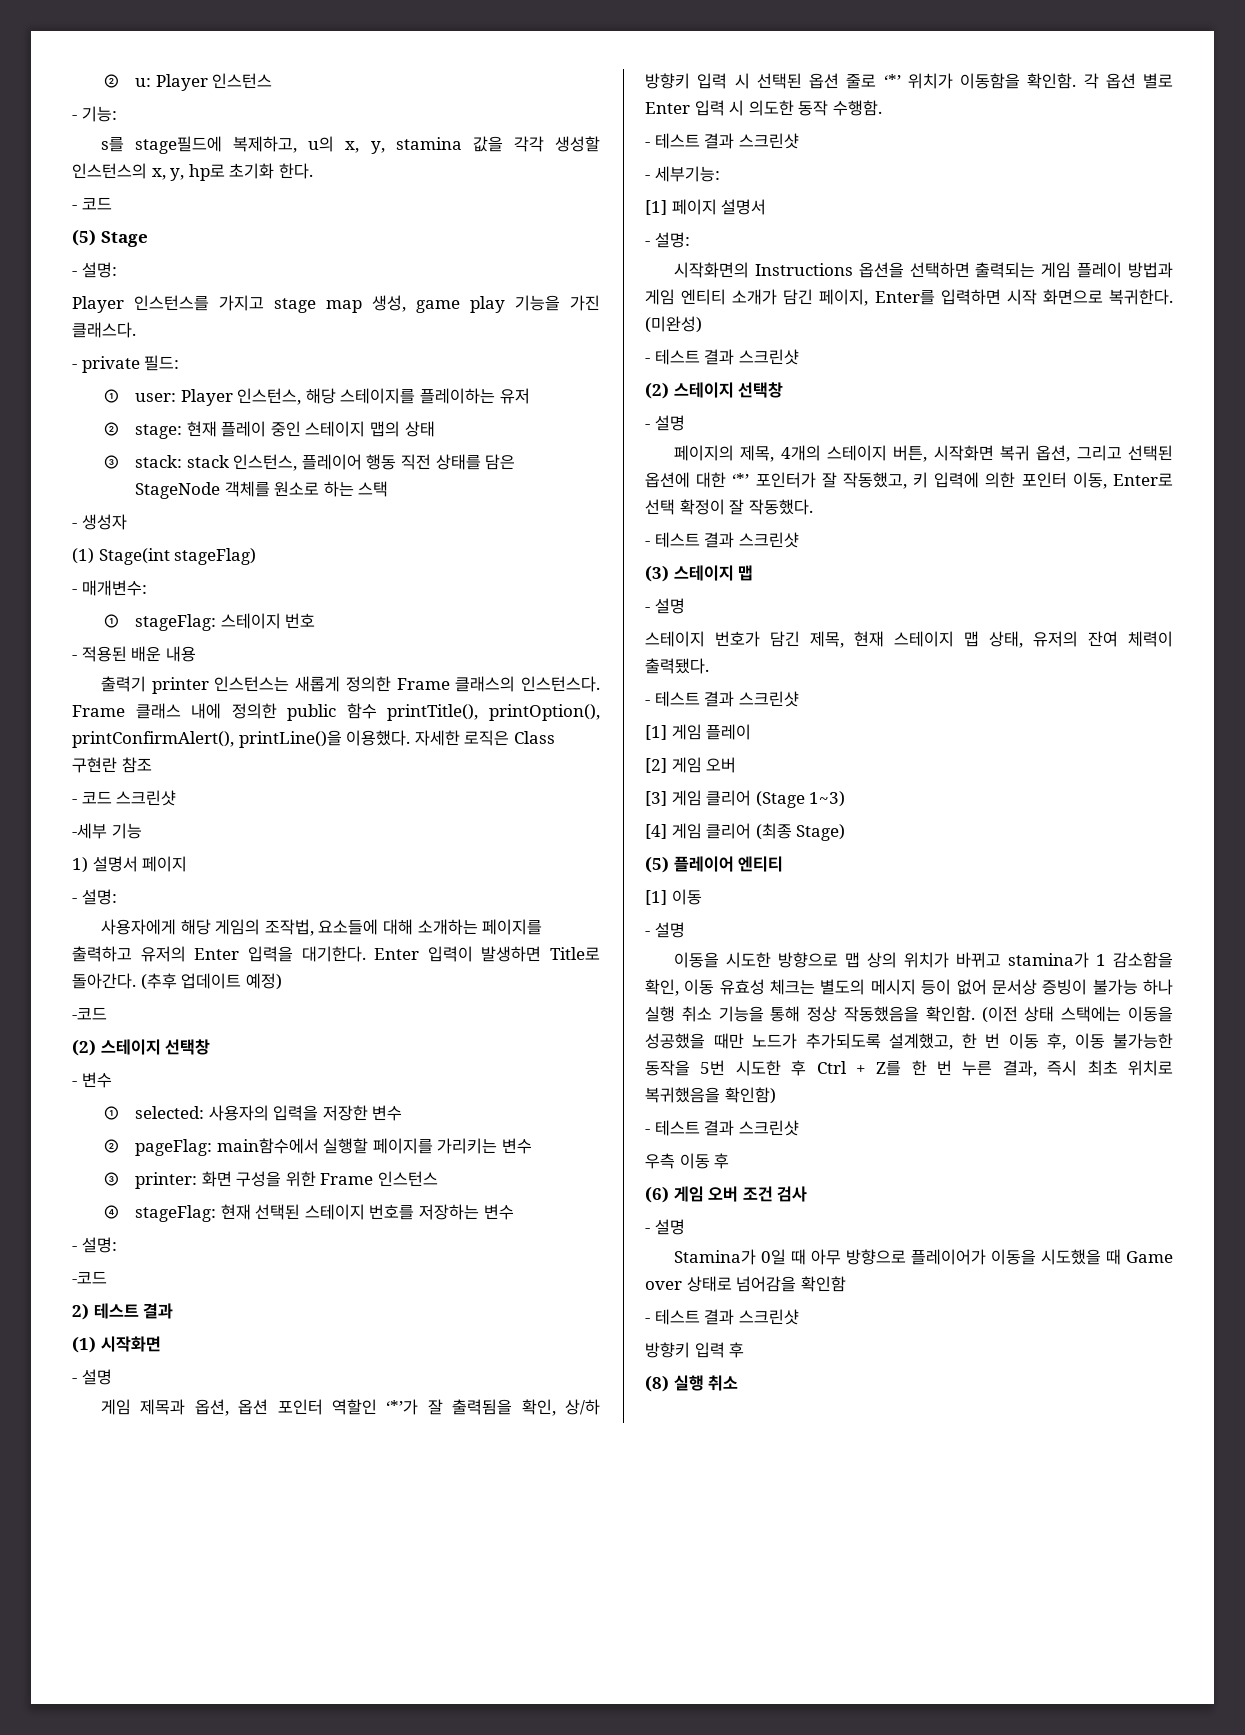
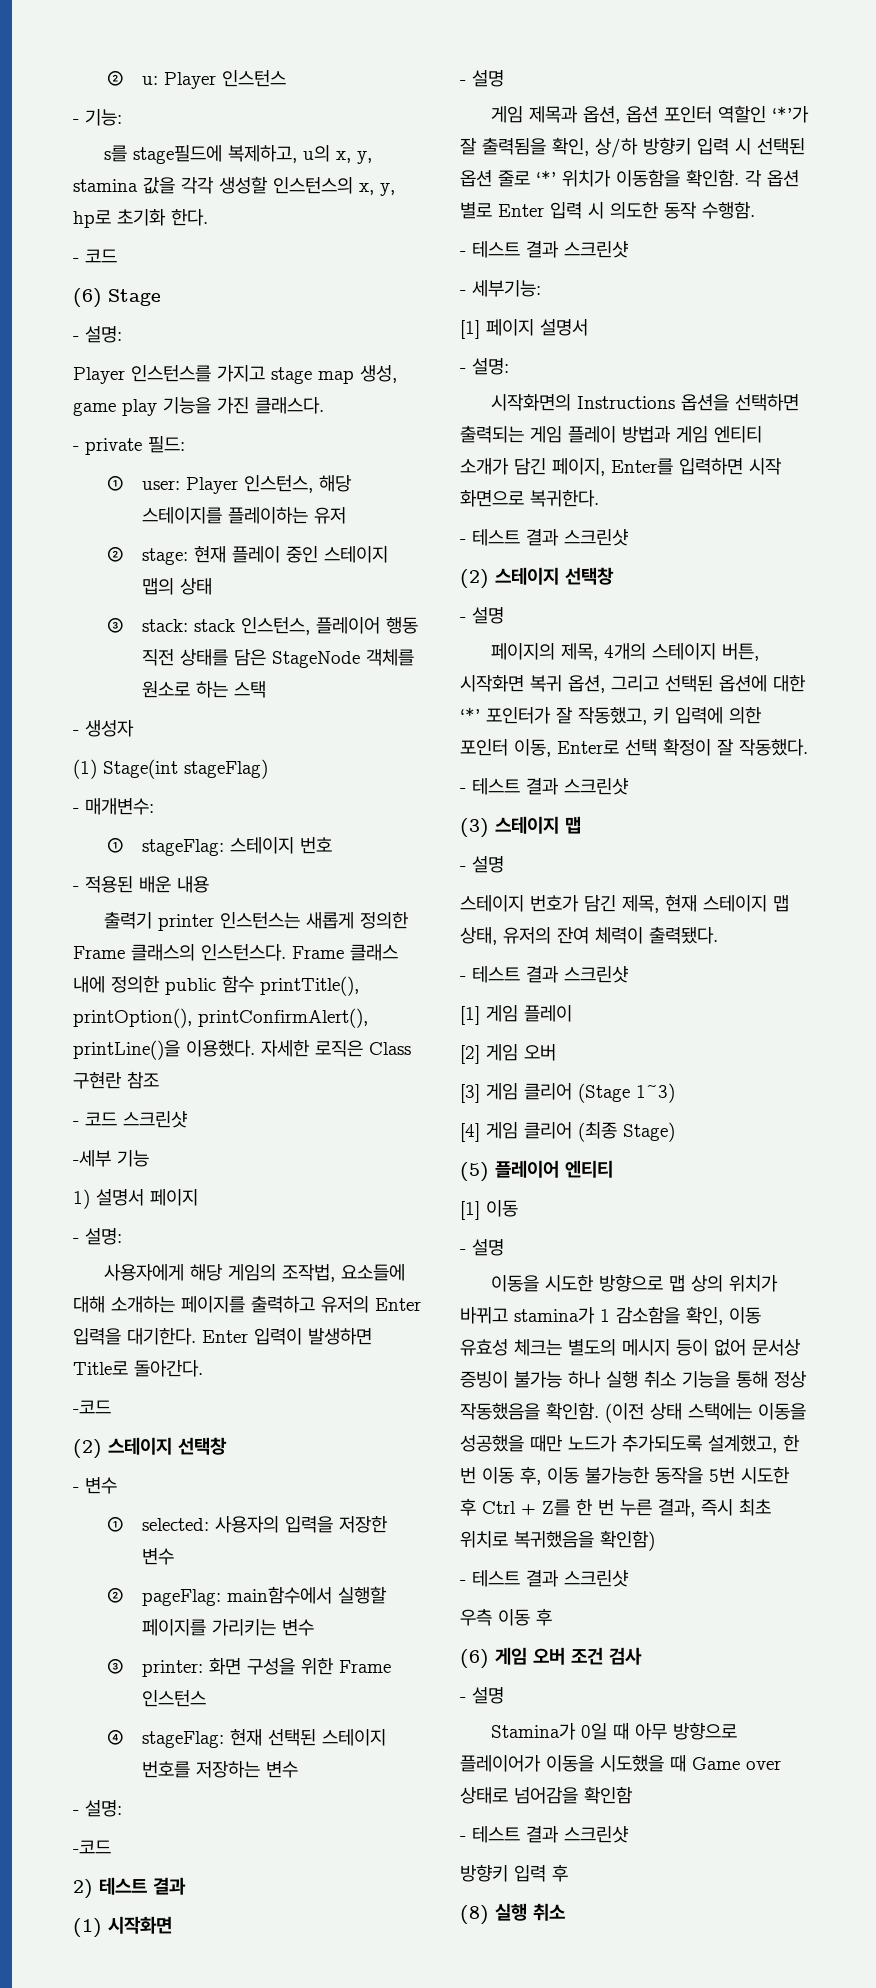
- (5) Stage
+ (6) Stage
- (추후 업데이트 예정)
- (미완성)

